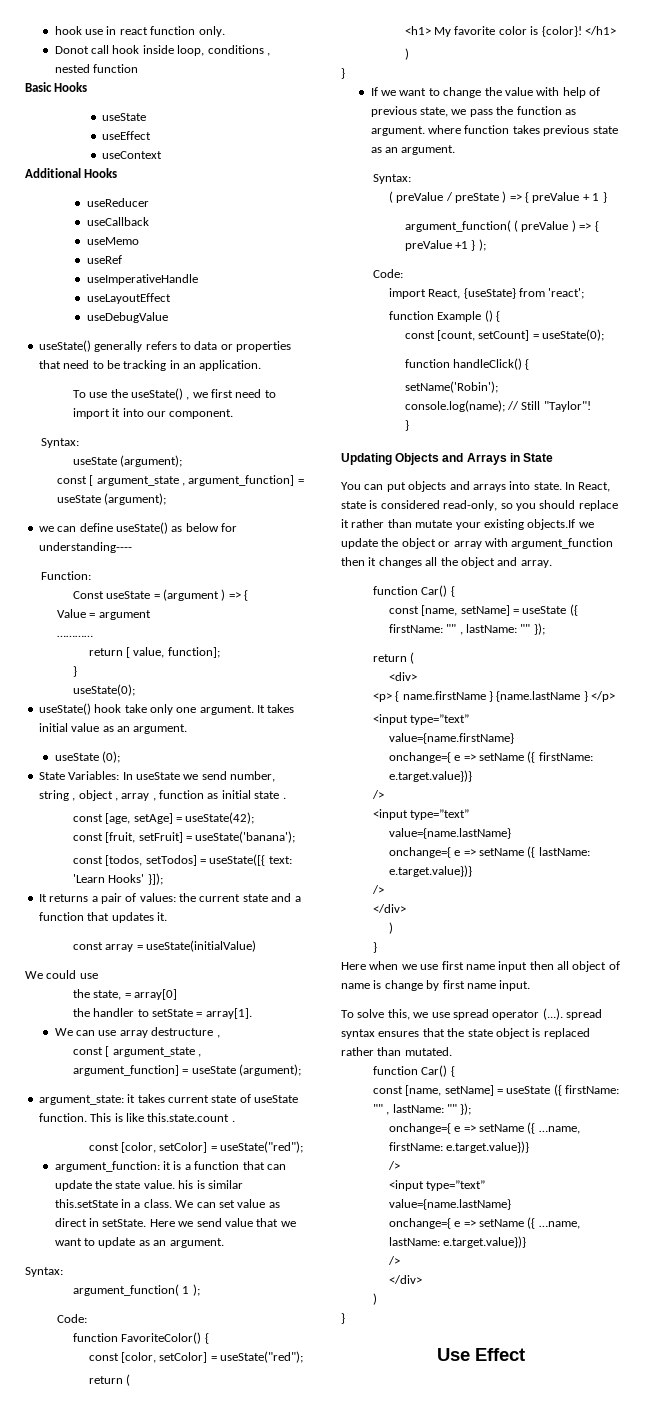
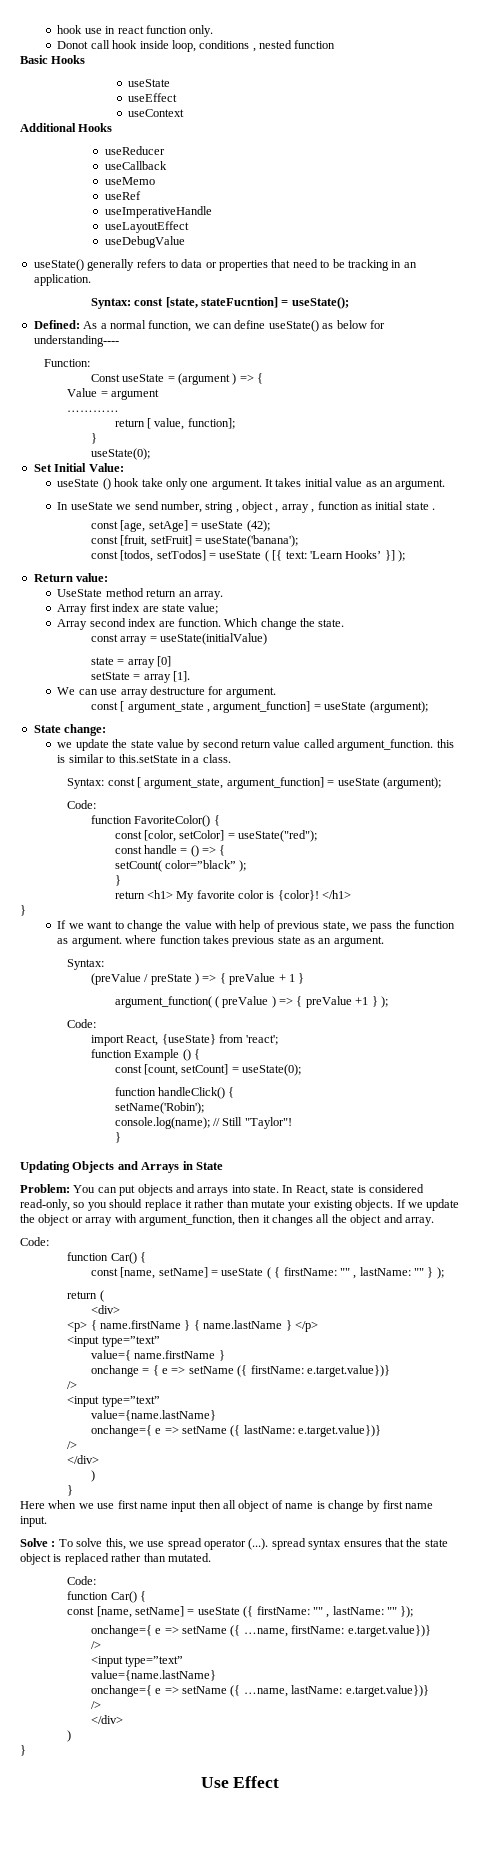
- To use the useState() , we first need to import it into our component.
- Syntax:
- useState (argument);
- const [ argument_state , argument_function] = useState (argument);
- we can define useState() as below for understanding----
+ Syntax: const [state, stateFucntion] = useState();
+ Defined: As a normal function, we can define useState() as below for understanding----
- useState() hook take only one argument.
+ Set Initial Value:
+ useState () hook take only one argument.
- useState (0);
- State Variables: In useState we send number, string , object , array , function as initial state .
+ In useState we send number, string , object , array , function as initial state .
- const [age, setAge] = useState(42);
+ const [age, setAge] = useState (42);
- const [todos, setTodos] = useState([{ text: 'Learn Hooks' }]);
- It returns a pair of values: the current state and a function that updates it.
+ const [todos, setTodos] = useState ( [{ text: 'Learn Hooks’ }] );
+ Return value:
+ UseState method return an array.
+ Array first index are state value;
+ Array second index are function. Which change the state.
  const array = useState(initialValue)
- We could use
- the state, = array[0]
- the handler to setState = array[1].
+ state = array [0]
+ setState = array [1].
- We can use array destructure ,
+ We can use array destructure for argument.
  const [ argument_state , argument_function] = useState (argument);
- argument_state: it takes current state of useState function. This is like this.state.count .
- const [color, setColor] = useState("red");
- argument_function: it is a function that can update the state value. his is similar this.setState in a class. We can set value as direct in setState. Here we send value that we want to update as an argument.
- Syntax:
- argument_function( 1 );
+ State change:
+ we update the state value by second return value called argument_function. this is similar to this.setState in a class.
+ Syntax: const [ argument_state, argument_function] = useState (argument);
  function FavoriteColor() {
  const [color, setColor] = useState("red");
- return (
- <h1> My favorite color is {color}!
+ const handle = () => {
+ setCount( color=”black” );
+ }
+ return <h1> My favorite color is {color}!
  </h1>
- )
- ( preValue / preState ) => { preValue + 1 }
+ (preValue / preState ) => { preValue + 1 }
- You can put objects and arrays into state.
+ Problem: You can put objects and arrays into state.
- In React, state is considered read-only, so you should replace it rather than mutate your existing objects.If we update the object or array with argument_function then it changes all the object and array.
+ In React, state is considered read-only, so you should replace it rather than mutate your existing objects. If we update the object or array with argument_function, then it changes all the object and array.
+ Code:
  function Car() {
- const [name, setName] = useState ({ firstName: "" , lastName: "" });
+ const [name, setName] = useState ( { firstName: "" , lastName: "" } );
- <p> { name.firstName } {name.lastName } </p>
+ <p> { name.firstName } { name.lastName } </p>
- value={name.firstName}
- onchange={ e => setName ({ firstName: e.target.value})}
+ value={ name.firstName }
+ onchange = { e => setName ({ firstName: e.target.value})}
- To solve this, we use spread operator (...). spread syntax ensures that the state object is replaced rather than mutated.
+ Solve : To solve this, we use spread operator (...). spread syntax ensures that the state object is replaced rather than mutated.
+ Code:

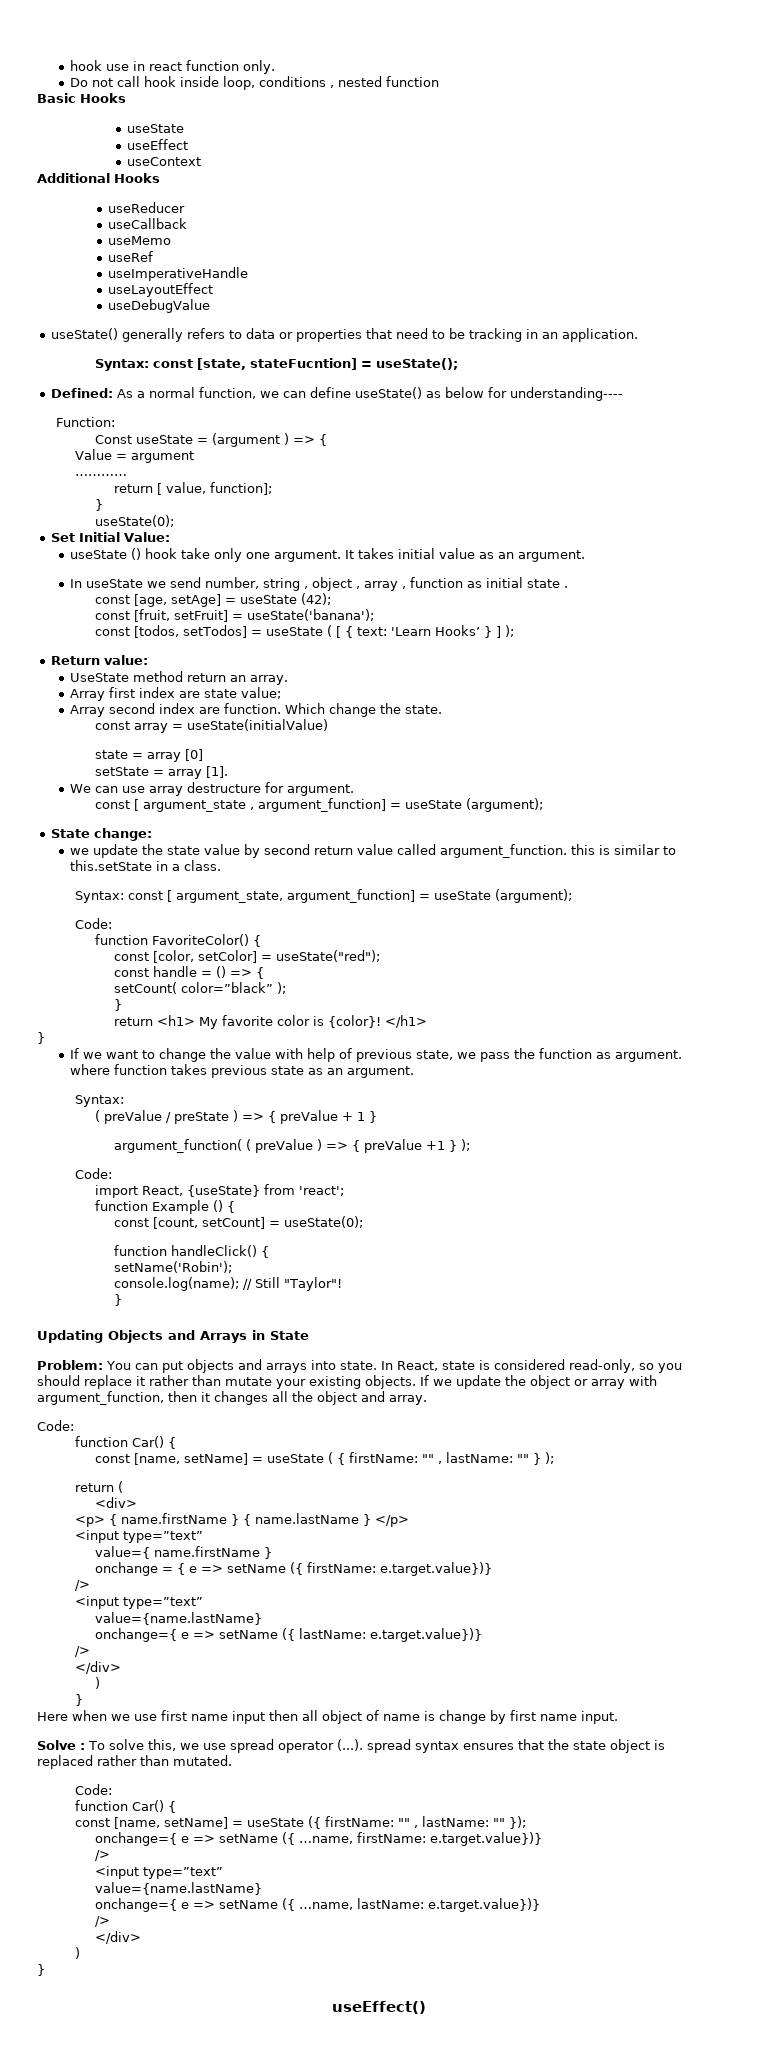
- Donot call hook inside loop, conditions , nested function
+ Do not call hook inside loop, conditions , nested function
- const [todos, setTodos] = useState ( [{ text: 'Learn Hooks’ }] );
+ const [todos, setTodos] = useState ( [ { text: 'Learn Hooks’ } ] );
- (preValue / preState ) => { preValue + 1 }
+ ( preValue / preState ) => { preValue + 1 }
- Use Effect
+ useEffect()

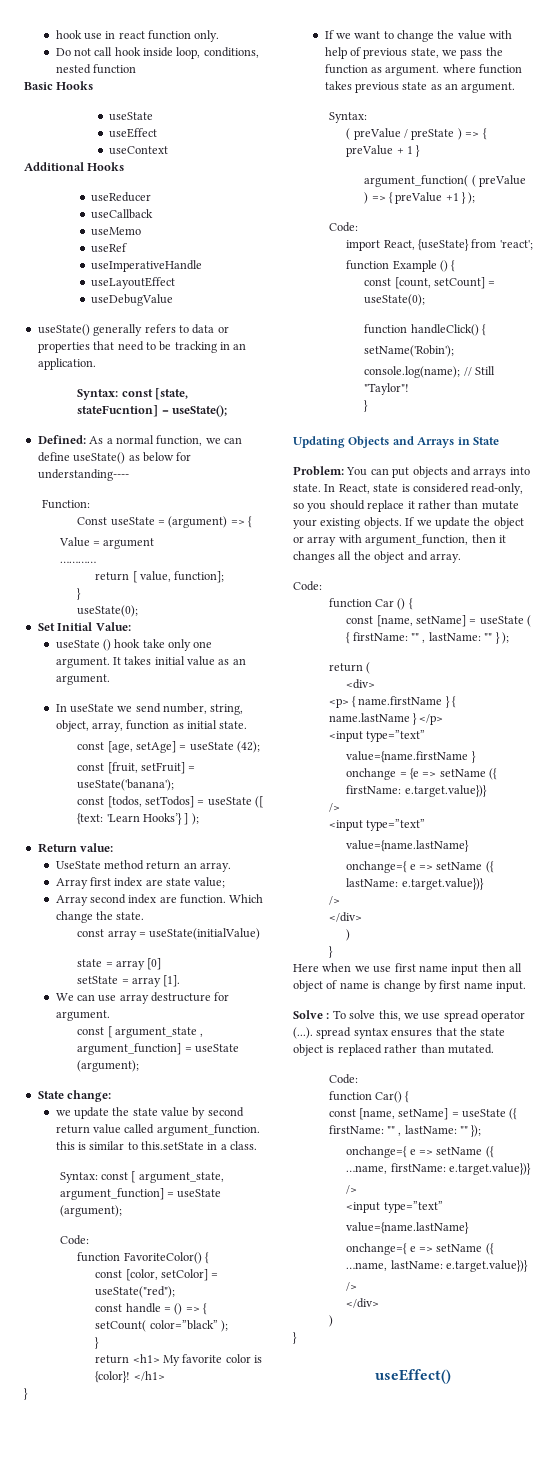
- Do not call hook inside loop, conditions , nested function
+ Do not call hook inside loop, conditions, nested function
- Const useState = (argument ) => {
+ Const useState = (argument) => {
- In useState we send number, string , object , array , function as initial state .
+ In useState we send number, string, object, array, function as initial state.
- const [todos, setTodos] = useState ( [ { text: 'Learn Hooks’ } ] );
+ const [todos, setTodos] = useState ([ {text: 'Learn Hooks’} ] );
  If we update the object or array with argument_function, then it changes all the object and array.
  Code:
- function Car() {
+ function Car () {
- value={ name.firstName }
+ value={name.firstName }
- onchange = { e => setName ({ firstName: e.target.value})}
+ onchange = {e => setName ({ firstName: e.target.value})}

